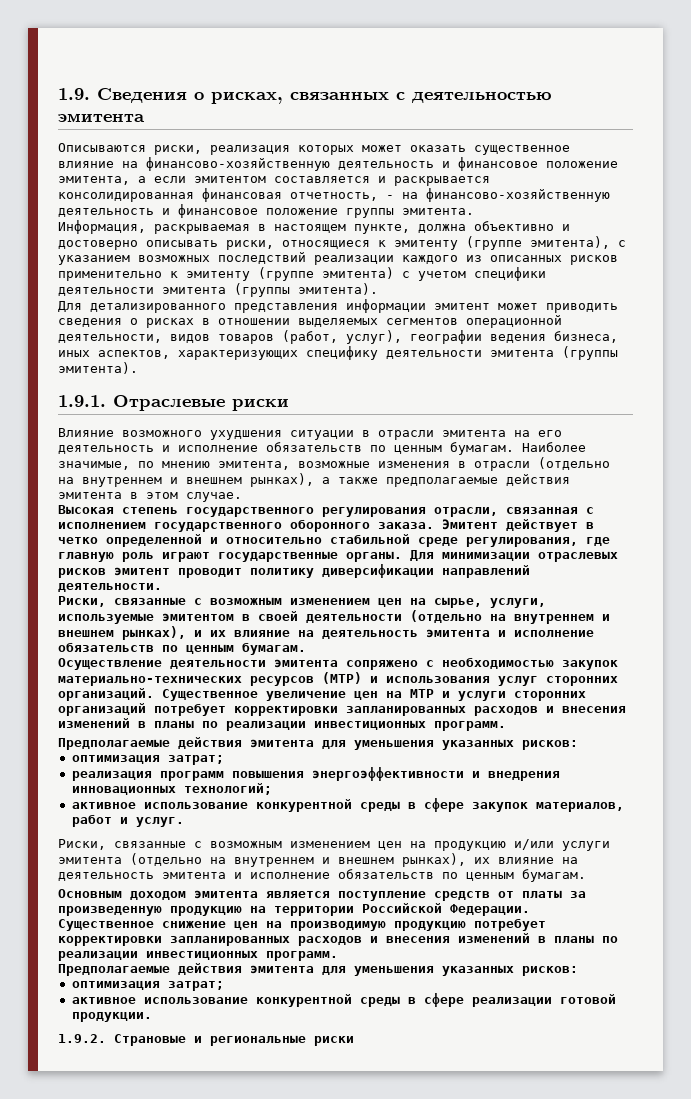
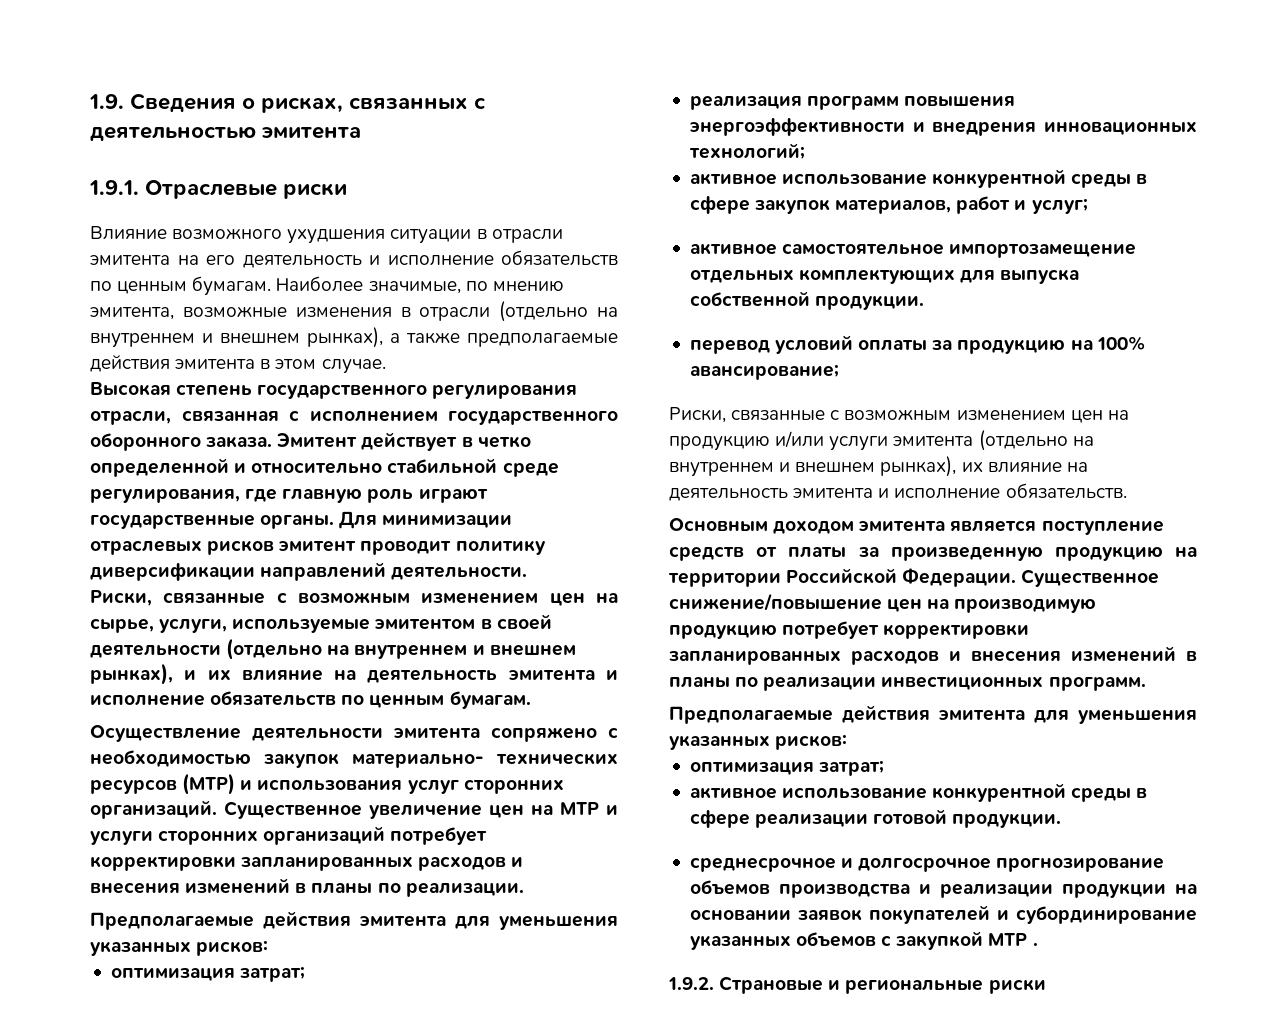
- Описываются риски, реализация которых может оказать существенное влияние на финансово-хозяйственную деятельность и финансовое положение эмитента, а если эмитентом составляется и раскрывается консолидированная финансовая отчетность, - на финансово-хозяйственную деятельность и финансовое положение группы эмитента.
- Информация, раскрываемая в настоящем пункте, должна объективно и достоверно описывать риски, относящиеся к эмитенту (группе эмитента), с указанием возможных последствий реализации каждого из описанных рисков применительно к эмитенту (группе эмитента) с учетом специфики деятельности эмитента (группы эмитента).
- Для детализированного представления информации эмитент может приводить сведения о рисках в отношении выделяемых сегментов операционной деятельности, видов товаров (работ, услуг), географии ведения бизнеса, иных аспектов, характеризующих специфику деятельности эмитента (группы эмитента).
- Осуществление деятельности эмитента сопряжено с необходимостью закупок материально-технических ресурсов (МТР) и использования услуг сторонних организаций.
+ Осуществление деятельности эмитента сопряжено с необходимостью закупок материально- технических ресурсов (МТР) и использования услуг сторонних организаций.
- Существенное увеличение цен на МТР и услуги сторонних организаций потребует корректировки запланированных расходов и внесения изменений в планы по реализации инвестиционных программ.
+ Существенное увеличение цен на МТР и услуги сторонних организаций потребует корректировки запланированных расходов и внесения изменений в планы по реализации.
- активное использование конкурентной среды в сфере закупок материалов, работ и услуг.
+ активное использование конкурентной среды в сфере закупок материалов, работ и услуг;
+ активное самостоятельное импортозамещение отдельных комплектующих для выпуска собственной продукции.
+ перевод условий оплаты за продукцию на 100% авансирование;
- Риски, связанные с возможным изменением цен на продукцию и/или услуги эмитента (отдельно на внутреннем и внешнем рынках), их влияние на деятельность эмитента и исполнение обязательств по ценным бумагам.
+ Риски, связанные с возможным изменением цен на продукцию и/или услуги эмитента (отдельно на внутреннем и внешнем рынках), их влияние на деятельность эмитента и исполнение обязательств.
- Существенное снижение цен на производимую продукцию потребует корректировки запланированных расходов и внесения изменений в планы по реализации инвестиционных программ.
+ Существенное снижение/повышение цен на производимую продукцию потребует корректировки запланированных расходов и внесения изменений в планы по реализации инвестиционных программ.
+ среднесрочное и долгосрочное прогнозирование объемов производства и реализации продукции на основании заявок покупателей и субординирование указанных объемов с закупкой МТР .

